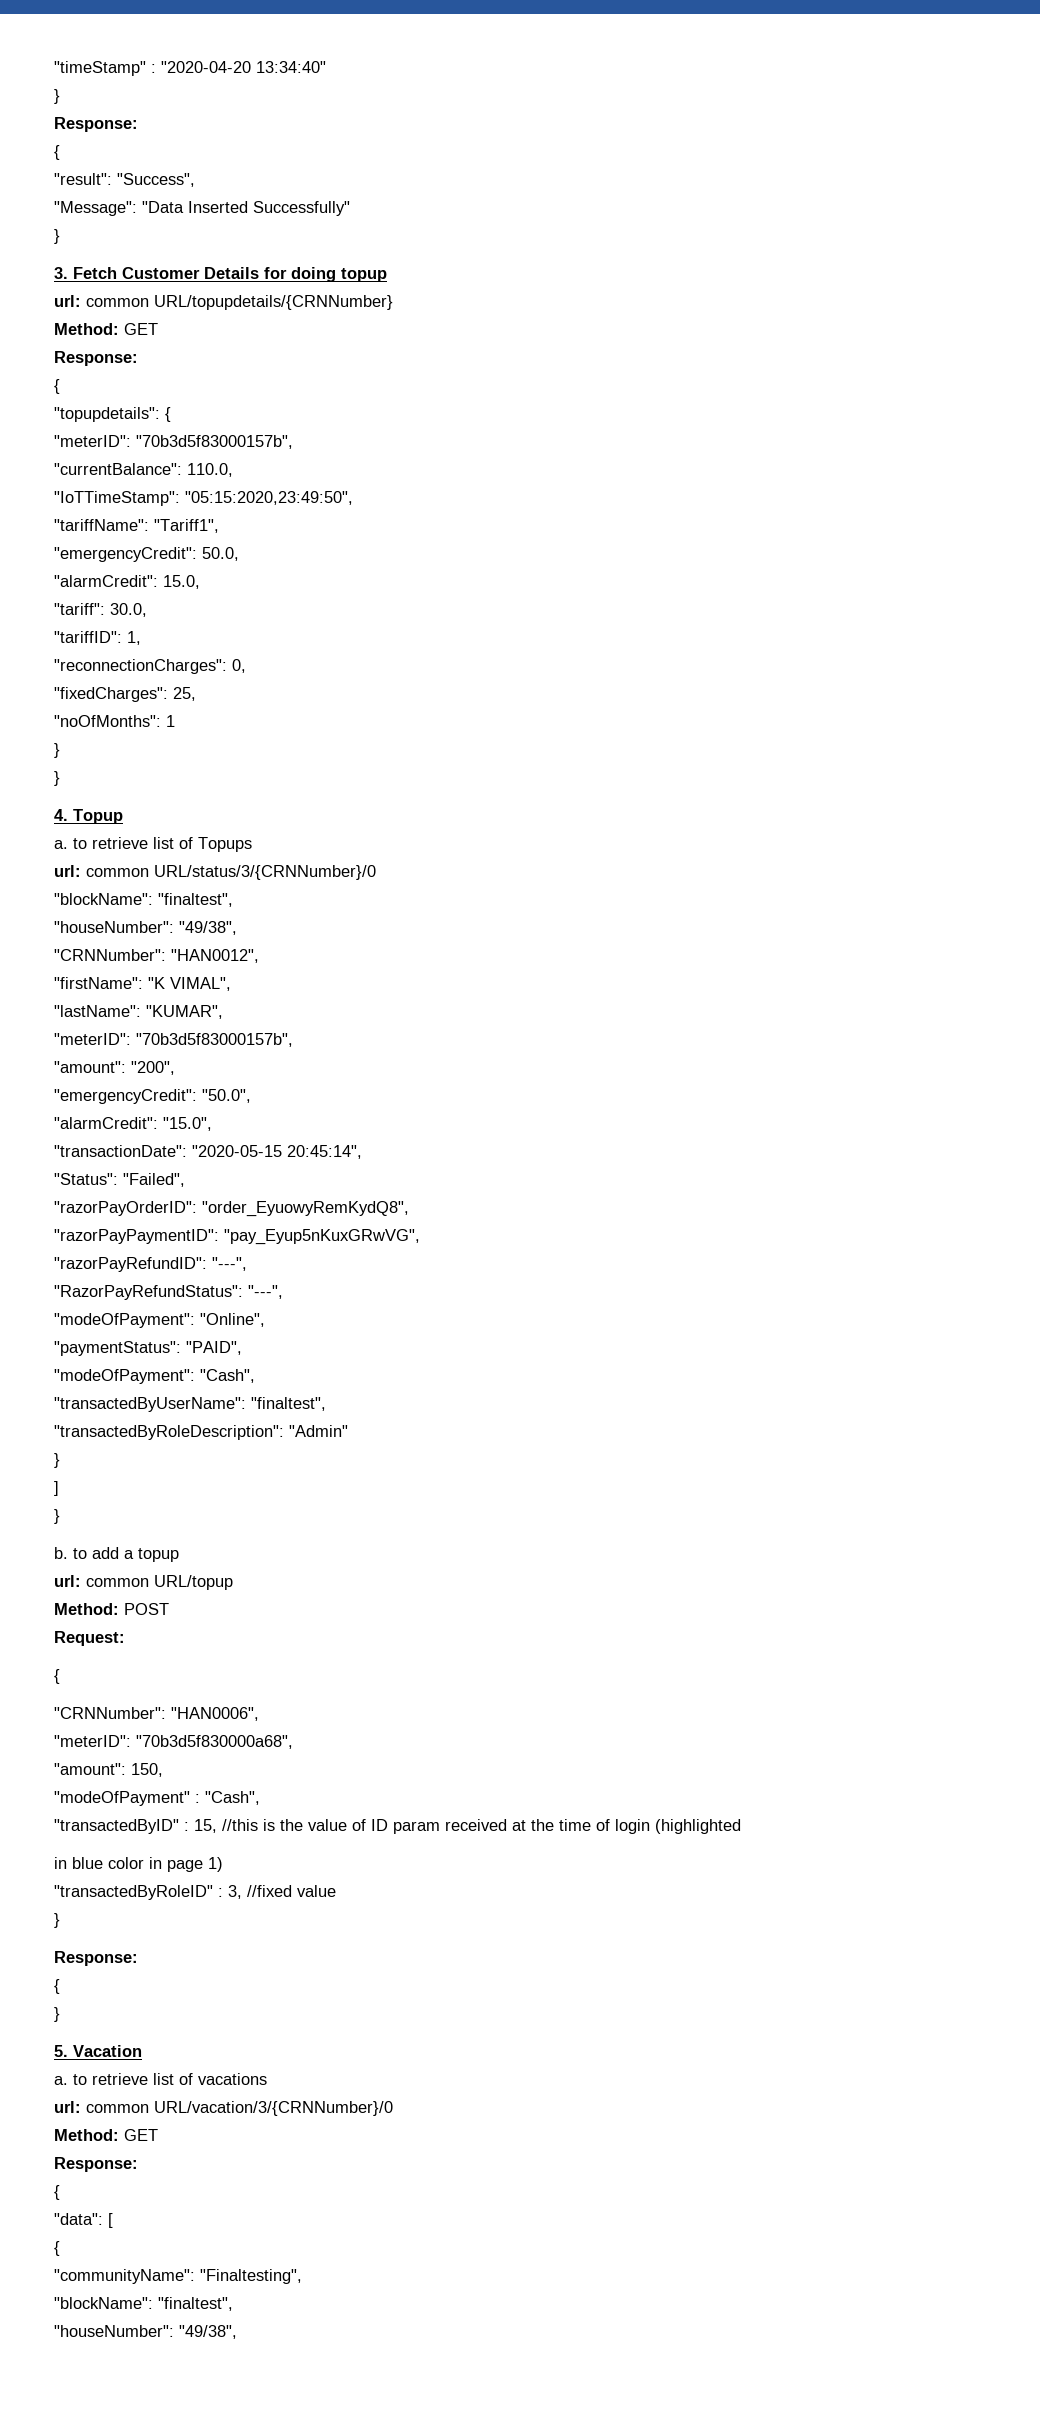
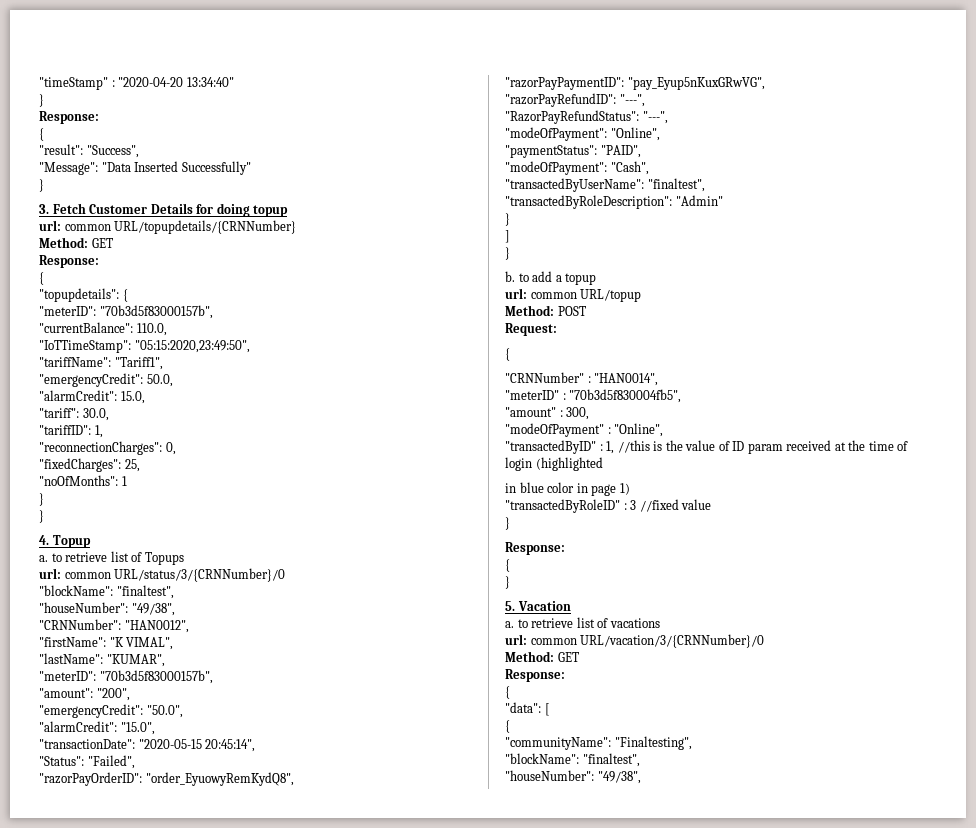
- "CRNNumber": "HAN0006",
- "meterID": "70b3d5f830000a68",
- "amount": 150,
+ "CRNNumber" : "HAN0014",
+ "meterID" : "70b3d5f830004fb5",
+ "amount" : 300,
- "modeOfPayment" : "Cash",
+ "modeOfPayment" : "Online",
- "transactedByID" : 15, //this is the value of ID param received at the time of login (highlighted
+ "transactedByID" : 1, //this is the value of ID param received at the time of login (highlighted
- "transactedByRoleID" : 3, //fixed value
+ "transactedByRoleID" : 3 //fixed value

